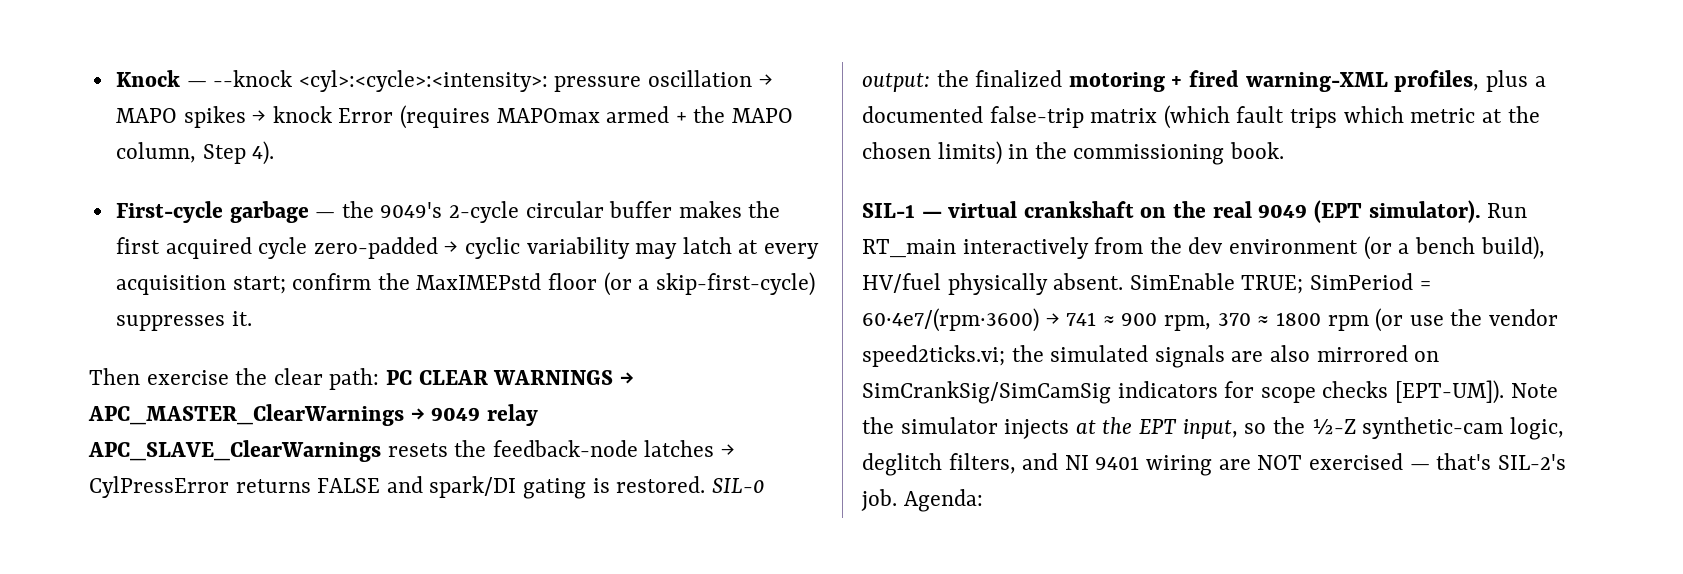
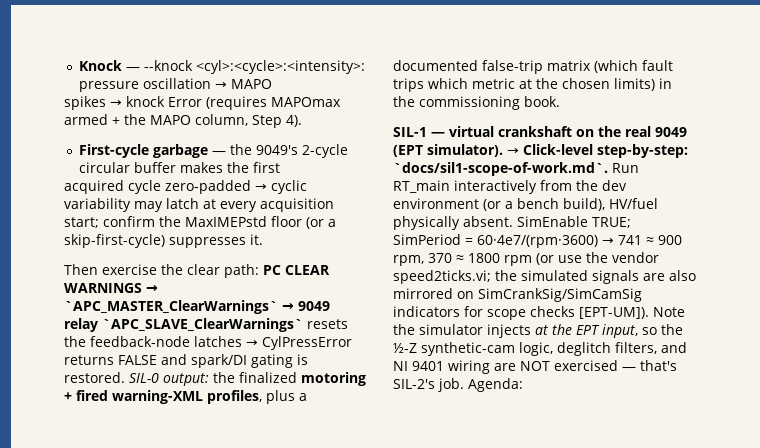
- Knock — --knock <cyl>:<cycle>:<intensity>: pressure oscillation → MAPO spikes → knock Error (requires MAPOmax armed + the MAPO column, Step 4).
+ Knock — --knock <cyl>:<cycle>:<intensity>: pressure oscillation → MAPO
+ spikes → knock Error (requires MAPOmax armed + the MAPO column, Step 4).
- First-cycle garbage — the 9049's 2-cycle circular buffer makes the first acquired cycle zero-padded → cyclic variability may latch at every acquisition start; confirm the MaxIMEPstd floor (or a skip-first-cycle) suppresses it.
+ First-cycle garbage — the 9049's 2-cycle circular buffer makes the first
+ acquired cycle zero-padded → cyclic variability may latch at every acquisition start; confirm the MaxIMEPstd floor (or a skip-first-cycle) suppresses it.
- Then exercise the clear path: PC CLEAR WARNINGS → APC_MASTER_ClearWarnings → 9049 relay APC_SLAVE_ClearWarnings resets the feedback-node latches → CylPressError returns FALSE and spark/DI gating is restored.
+ Then exercise the clear path: PC CLEAR WARNINGS → `APC_MASTER_ClearWarnings` → 9049 relay `APC_SLAVE_ClearWarnings` resets the feedback-node latches → CylPressError returns FALSE and spark/DI gating is restored.
- Run RT_main interactively from the dev environment (or a bench build), HV/fuel physically absent.
+ → Click-level step-by-step: `docs/sil1-scope-of-work.md`. Run RT_main interactively from the dev environment (or a bench build), HV/fuel physically absent.

